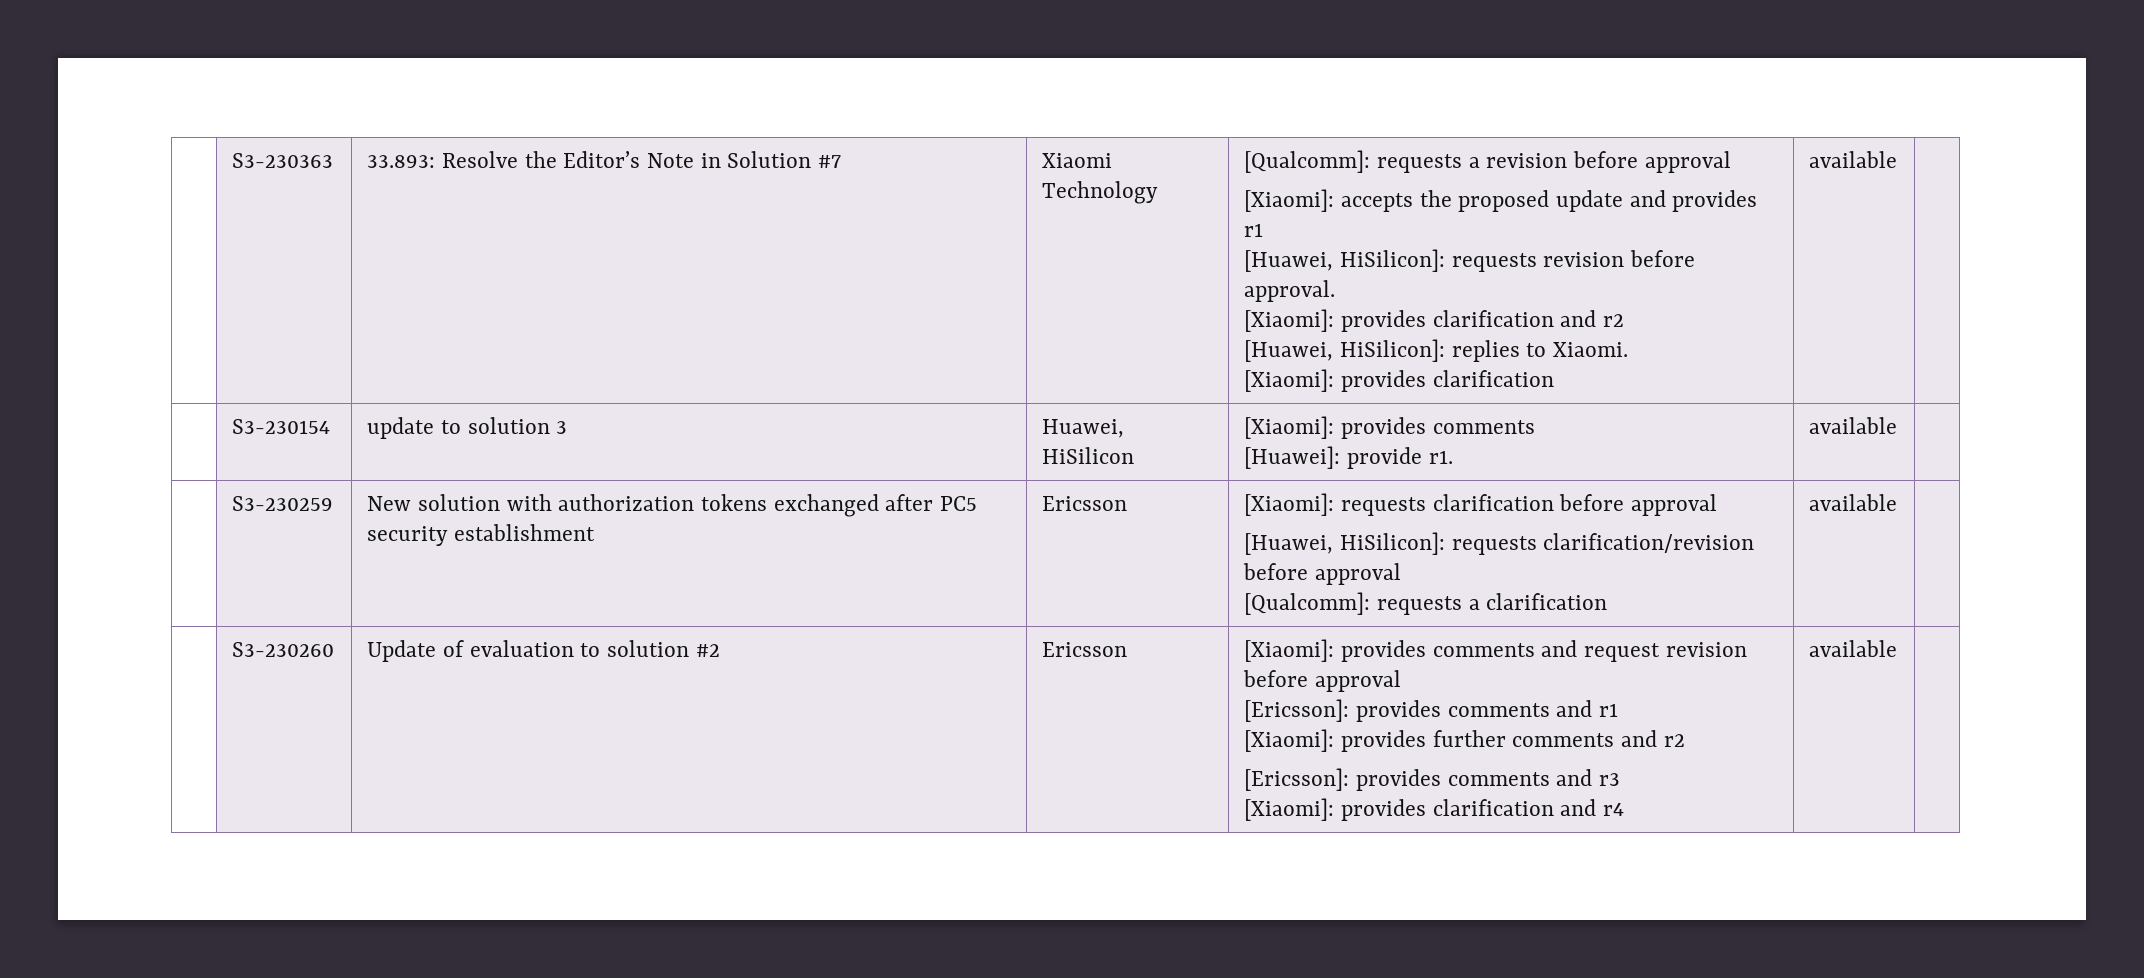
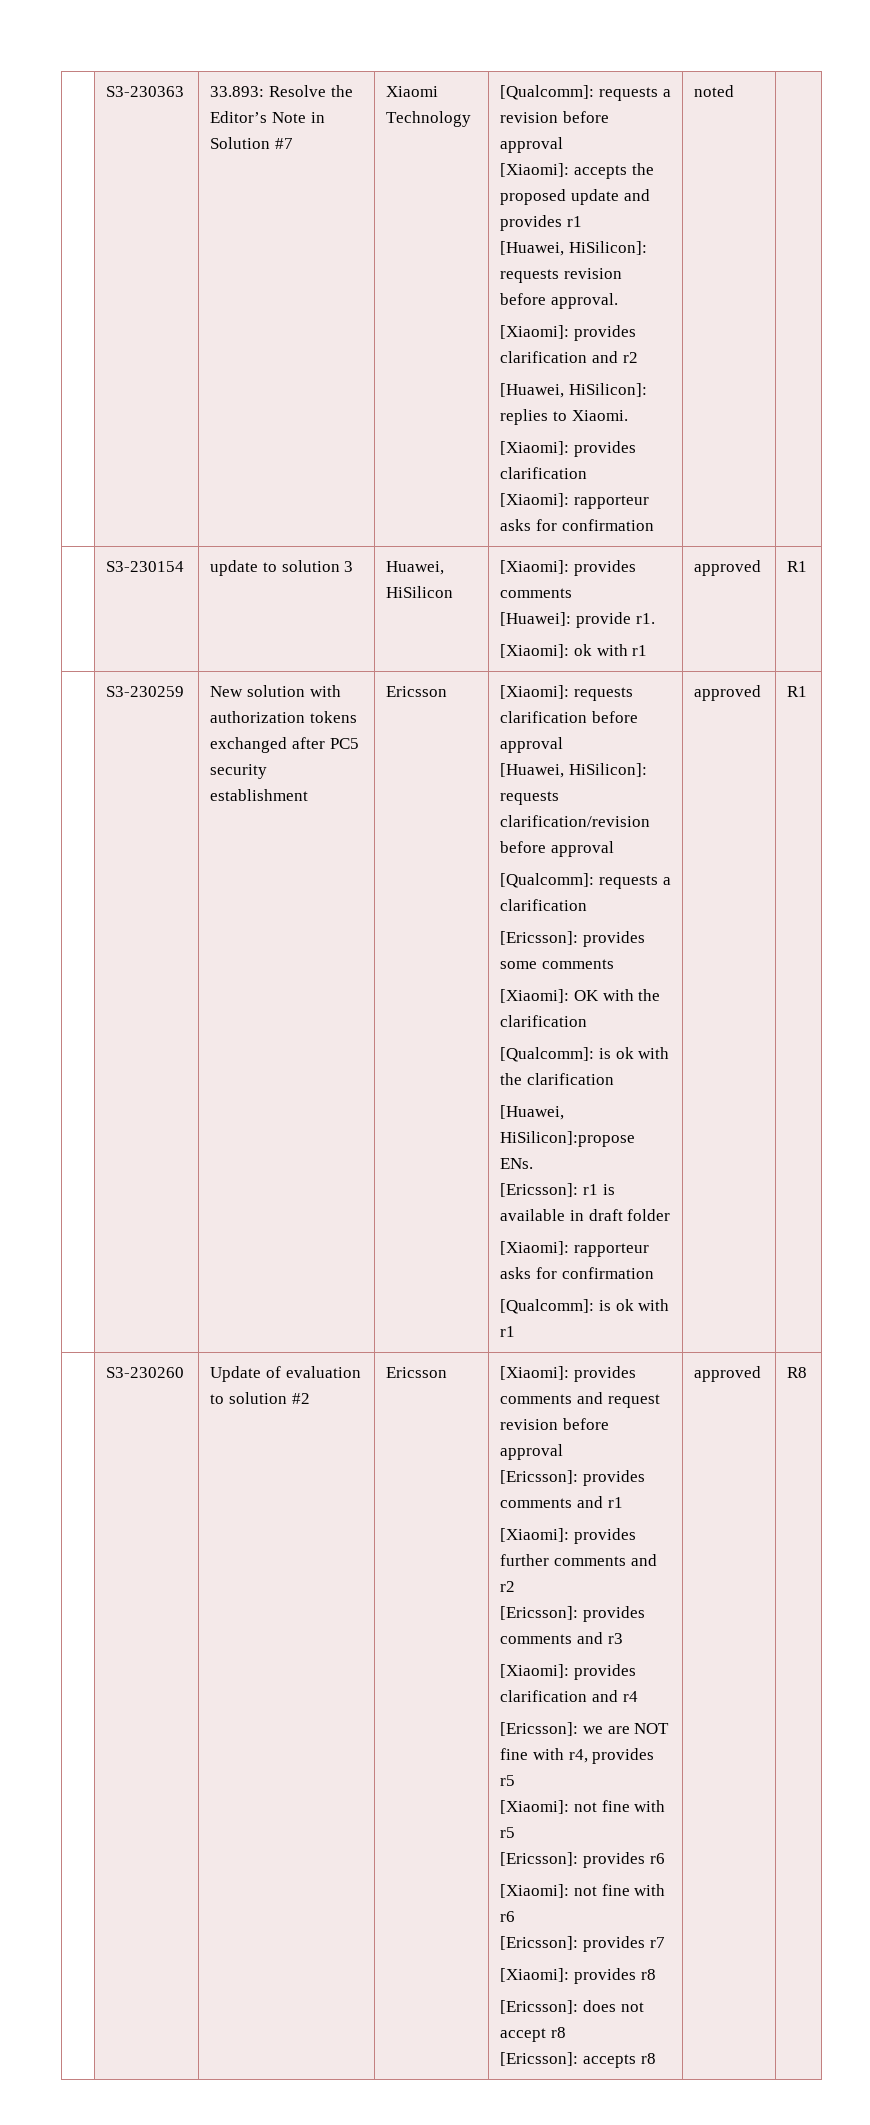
  [Huawei, HiSilicon]: replies to Xiaomi.
- [Xiaomi]: provides clarification | available
+ [Xiaomi]: provides clarification
+ [Xiaomi]: rapporteur asks for confirmation | noted
  | S3-230154 | update to solution 3 | Huawei, HiSilicon | [Xiaomi]: provides comments
- [Huawei]: provide r1. | available |
+ [Huawei]: provide r1.
+ [Xiaomi]: ok with r1 | approved | R1
- [Qualcomm]: requests a clarification | available
+ [Qualcomm]: requests a clarification
+ [Ericsson]: provides some comments
+ [Xiaomi]: OK with the clarification
+ [Qualcomm]: is ok with the clarification
+ [Huawei, HiSilicon]:propose ENs.
+ [Ericsson]: r1 is available in draft folder
+ [Xiaomi]: rapporteur asks for confirmation
+ [Qualcomm]: is ok with r1 | approved | R1
- [Xiaomi]: provides clarification and r4 | available
+ [Xiaomi]: provides clarification and r4
+ [Ericsson]: we are NOT fine with r4, provides r5
+ [Xiaomi]: not fine with r5
+ [Ericsson]: provides r6
+ [Xiaomi]: not fine with r6
+ [Ericsson]: provides r7
+ [Xiaomi]: provides r8
+ [Ericsson]: does not accept r8
+ [Ericsson]: accepts r8 | approved | R8

